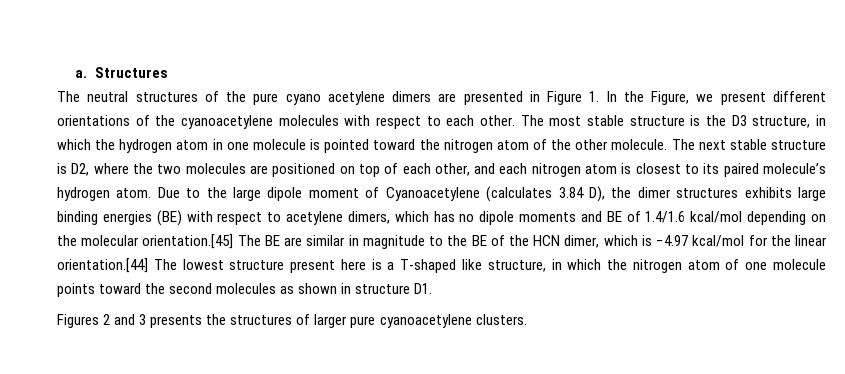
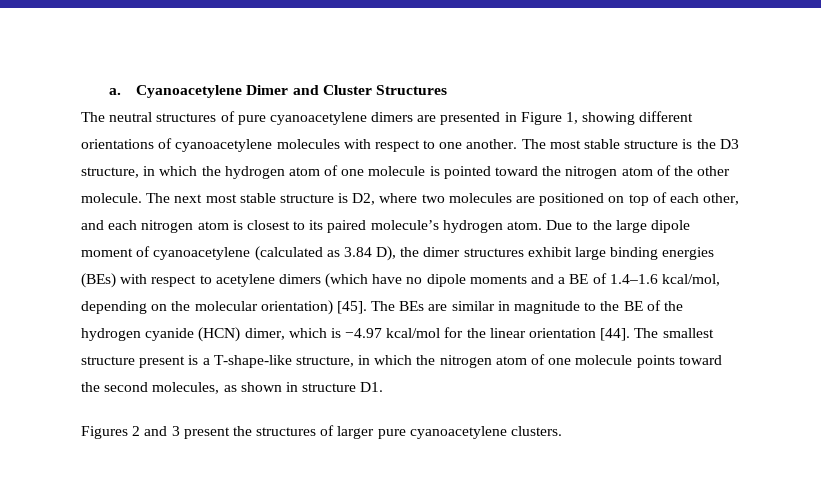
- Structures
+ Cyanoacetylene Dimer and Cluster Structures
- The neutral structures of the pure cyano acetylene dimers are presented in Figure 1. In the Figure, we present different orientations of the cyanoacetylene molecules with respect to each other.
+ The neutral structures of pure cyanoacetylene dimers are presented in Figure 1, showing different orientations of cyanoacetylene molecules with respect to one another.
- The most stable structure is the D3 structure, in which the hydrogen atom in one molecule is pointed toward the nitrogen atom of the other molecule.
+ The most stable structure is the D3 structure, in which the hydrogen atom of one molecule is pointed toward the nitrogen atom of the other molecule.
- The next stable structure is D2, where the two molecules are positioned on top of each other, and each nitrogen atom is closest to its paired molecule’s hydrogen atom.
+ The next most stable structure is D2, where two molecules are positioned on top of each other, and each nitrogen atom is closest to its paired molecule’s hydrogen atom.
- Due to the large dipole moment of Cyanoacetylene (calculates 3.84 D), the dimer structures exhibits large binding energies (BE) with respect to acetylene dimers, which has no dipole moments and BE of 1.4/1.6 kcal/mol depending on the molecular orientation.[45] The BE are similar in magnitude to the BE of the HCN dimer, which is −4.97 kcal/mol for the linear orientation.[44] The lowest structure present here is a T-shaped like structure, in which the nitrogen atom of one molecule points toward the second molecules as shown in structure D1.
+ Due to the large dipole moment of cyanoacetylene (calculated as 3.84 D), the dimer structures exhibit large binding energies (BEs) with respect to acetylene dimers (which have no dipole moments and a BE of 1.4–1.6 kcal/mol, depending on the molecular orientation) [45]. The BEs are similar in magnitude to the BE of the hydrogen cyanide (HCN) dimer, which is −4.97 kcal/mol for the linear orientation [44]. The smallest structure present is a T-shape-like structure, in which the nitrogen atom of one molecule points toward the second molecules, as shown in structure D1.
- Figures 2 and 3 presents the structures of larger pure cyanoacetylene clusters.
+ Figures 2 and 3 present the structures of larger pure cyanoacetylene clusters.

